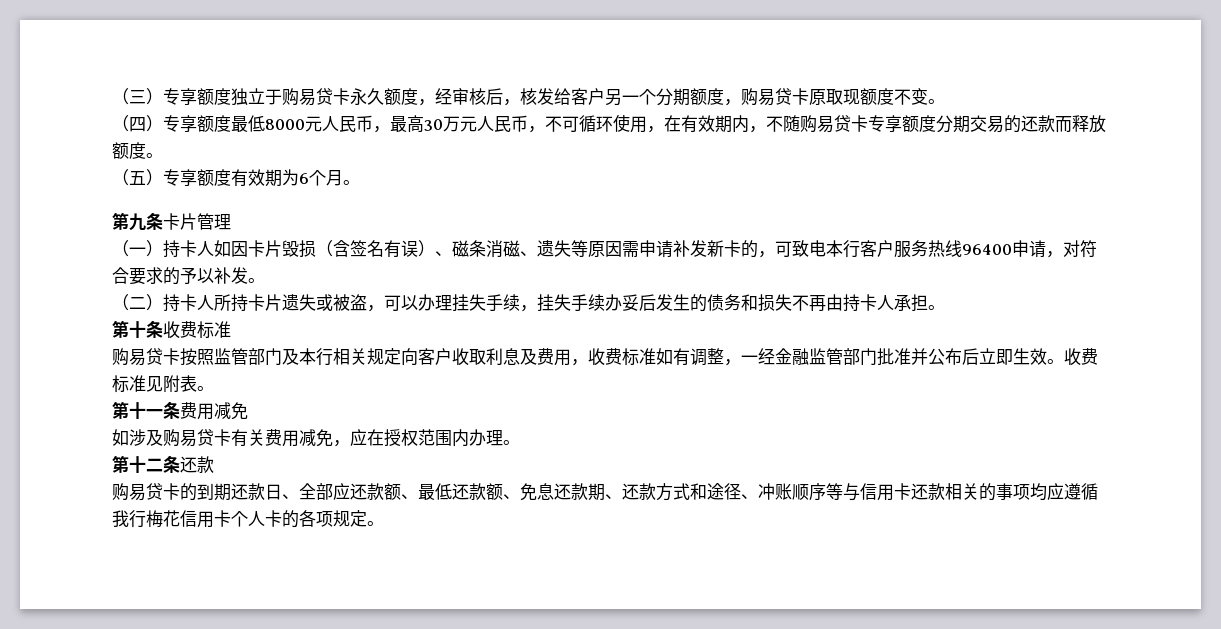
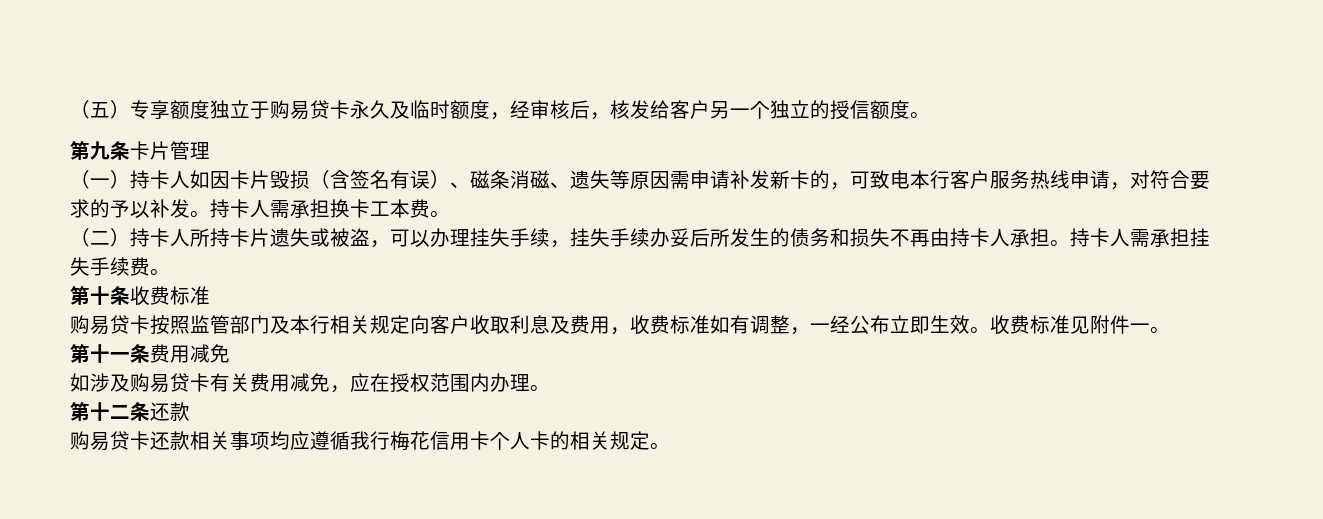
- （三）专享额度独立于购易贷卡永久额度，经审核后，核发给客户另一个分期额度，购易贷卡原取现额度不变。
- （四）专享额度最低8000元人民币，最高30万元人民币，不可循环使用，在有效期内，不随购易贷卡专享额度分期交易的还款而释放额度。
- （五）专享额度有效期为6个月。
+ （五）专享额度独立于购易贷卡永久及临时额度，经审核后，核发给客户另一个独立的授信额度。
- （一）持卡人如因卡片毁损（含签名有误）、磁条消磁、遗失等原因需申请补发新卡的，可致电本行客户服务热线96400申请，对符合要求的予以补发。
+ （一）持卡人如因卡片毁损（含签名有误）、磁条消磁、遗失等原因需申请补发新卡的，可致电本行客户服务热线申请，对符合要求的予以补发。持卡人需承担换卡工本费。
- （二）持卡人所持卡片遗失或被盗，可以办理挂失手续，挂失手续办妥后发生的债务和损失不再由持卡人承担。
+ （二）持卡人所持卡片遗失或被盗，可以办理挂失手续，挂失手续办妥后所发生的债务和损失不再由持卡人承担。持卡人需承担挂失手续费。
- 购易贷卡按照监管部门及本行相关规定向客户收取利息及费用，收费标准如有调整，一经金融监管部门批准并公布后立即生效。
+ 购易贷卡按照监管部门及本行相关规定向客户收取利息及费用，收费标准如有调整，一经公布立即生效。
- 收费标准见附表。
+ 收费标准见附件一。
- 购易贷卡的到期还款日、全部应还款额、最低还款额、免息还款期、还款方式和途径、冲账顺序等与信用卡还款相关的事项均应遵循我行梅花信用卡个人卡的各项规定。
+ 购易贷卡还款相关事项均应遵循我行梅花信用卡个人卡的相关规定。

